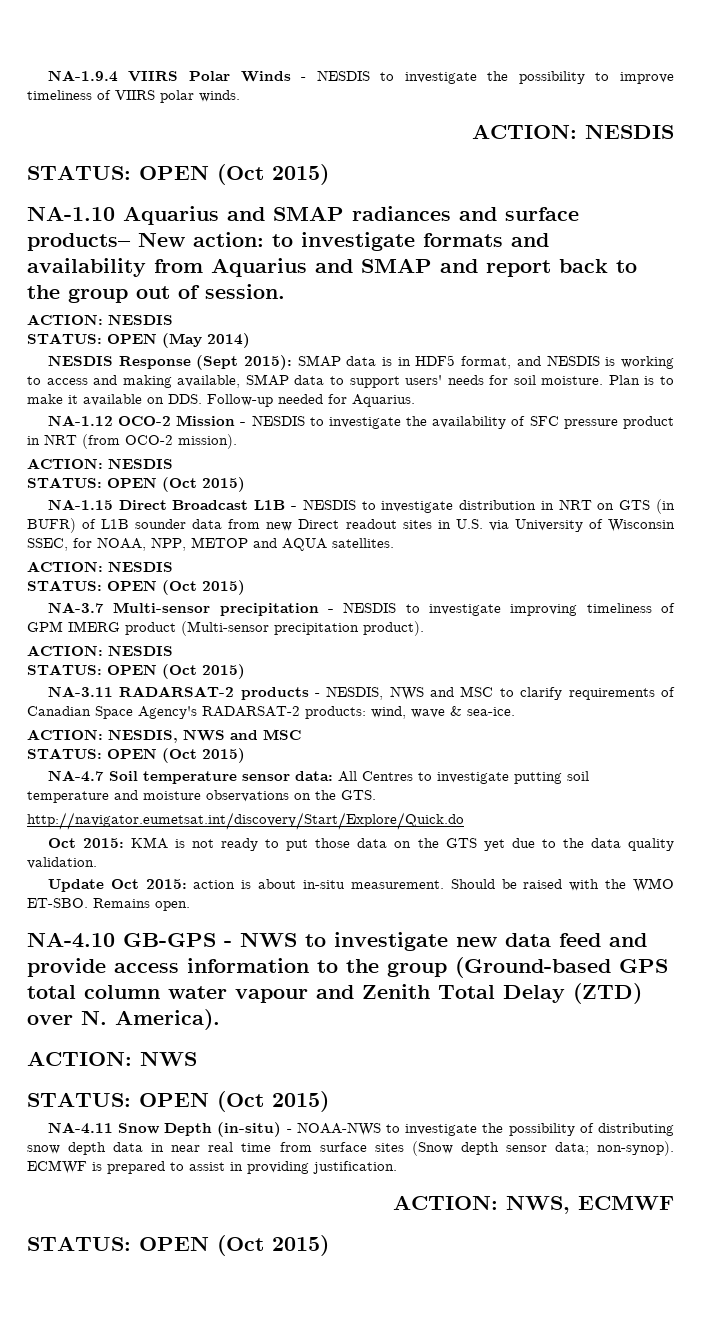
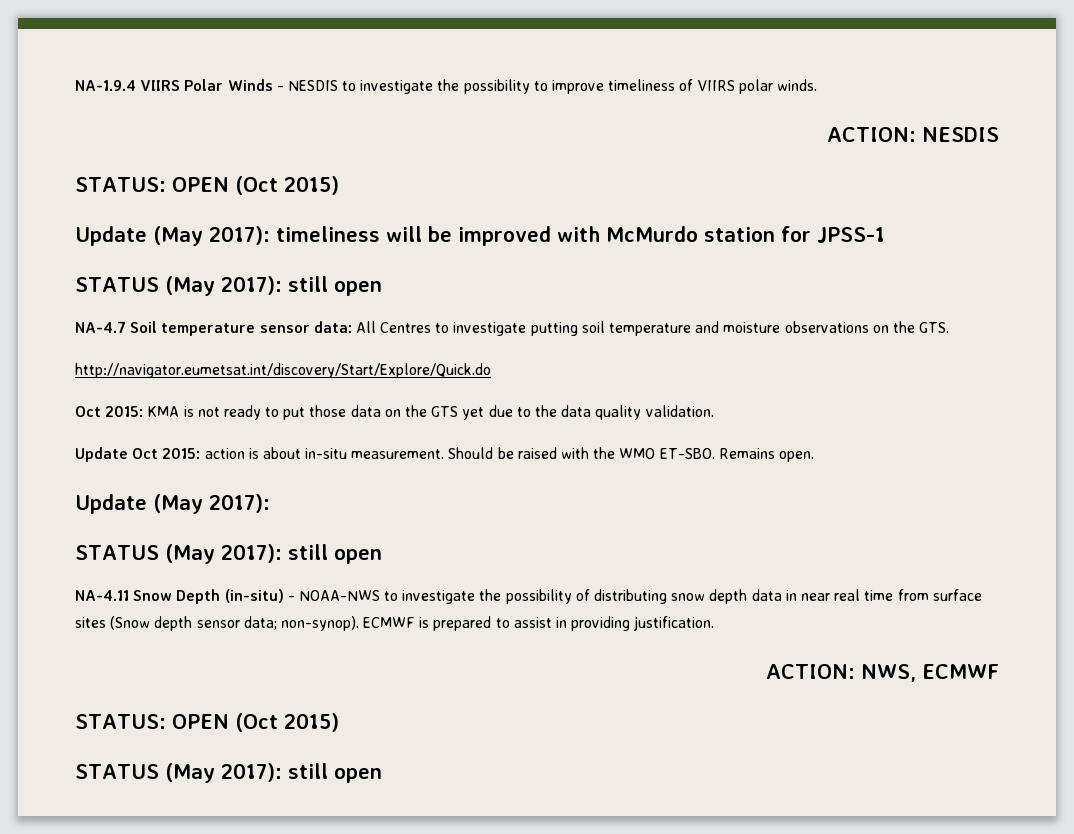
- NA-1.10 Aquarius and SMAP radiances and surface products– New action: to investigate formats and availability from Aquarius and SMAP and report back to the group out of session.
- ACTION: NESDIS
- STATUS: OPEN (May 2014)
- NESDIS Response (Sept 2015): SMAP data is in HDF5 format, and NESDIS is working to access and making available, SMAP data to support users' needs for soil moisture. Plan is to make it available on DDS. Follow-up needed for Aquarius.
- NA-1.12 OCO-2 Mission - NESDIS to investigate the availability of SFC pressure product in NRT (from OCO-2 mission).
- ACTION: NESDIS
- STATUS: OPEN (Oct 2015)
- NA-1.15 Direct Broadcast L1B - NESDIS to investigate distribution in NRT on GTS (in BUFR) of L1B sounder data from new Direct readout sites in U.S. via University of Wisconsin SSEC, for NOAA, NPP, METOP and AQUA satellites.
- ACTION: NESDIS
- STATUS: OPEN (Oct 2015)
- NA-3.7 Multi-sensor precipitation - NESDIS to investigate improving timeliness of GPM IMERG product (Multi-sensor precipitation product).
- ACTION: NESDIS
- STATUS: OPEN (Oct 2015)
- NA-3.11 RADARSAT-2 products - NESDIS, NWS and MSC to clarify requirements of Canadian Space Agency's RADARSAT-2 products: wind, wave & sea-ice.
- ACTION: NESDIS, NWS and MSC
- STATUS: OPEN (Oct 2015)
+ Update (May 2017): timeliness will be improved with McMurdo station for JPSS-1
+ STATUS (May 2017): still open
  Remains open.
- NA-4.10 GB-GPS - NWS to investigate new data feed and provide access information to the group (Ground-based GPS total column water vapour and Zenith Total Delay (ZTD) over N. America).
- ACTION: NWS
- STATUS: OPEN (Oct 2015)
+ Update (May 2017):
+ STATUS (May 2017): still open
  ACTION: NWS, ECMWF
  STATUS: OPEN (Oct 2015)
+ STATUS (May 2017): still open

